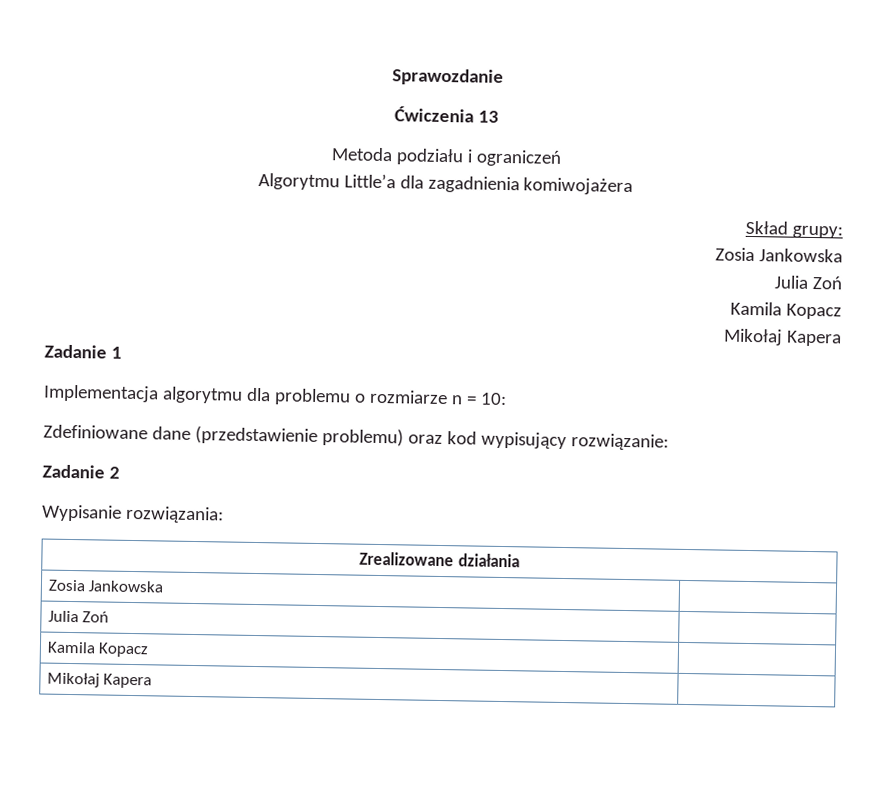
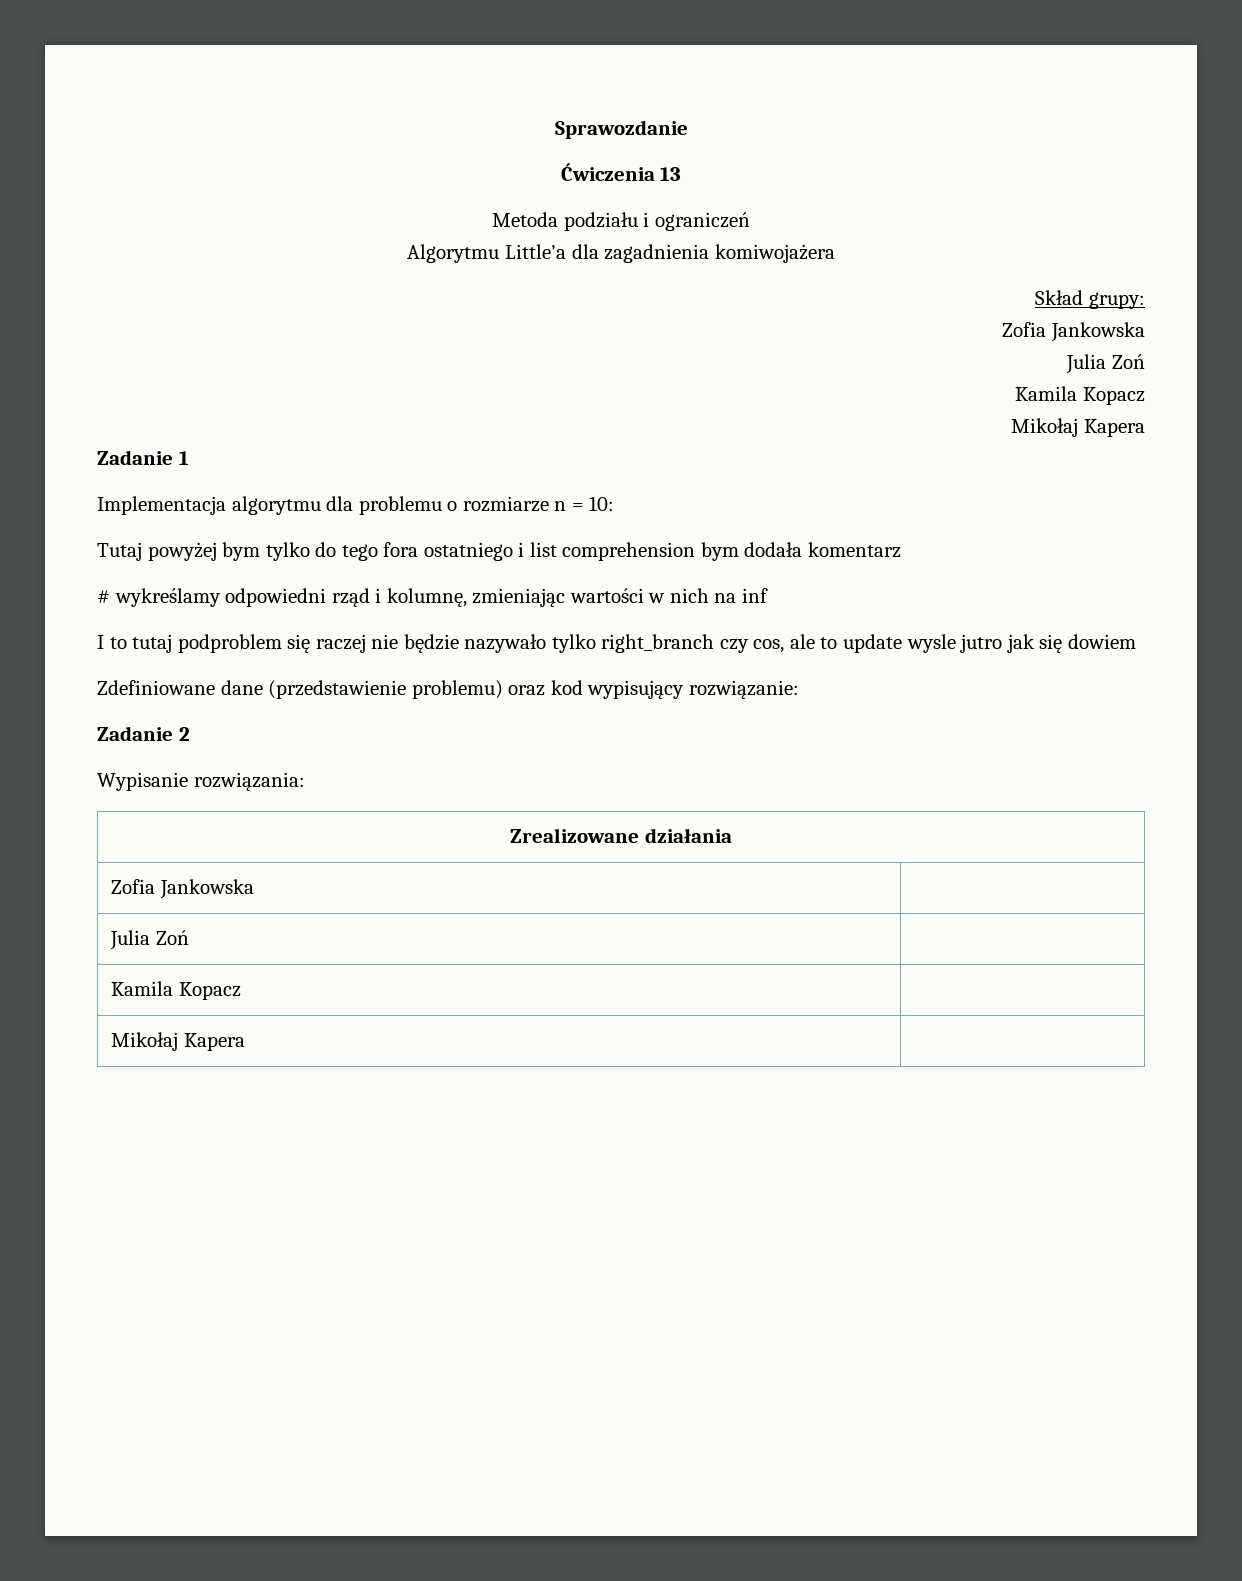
  Skład grupy:
- Zosia Jankowska
+ Zofia Jankowska
+ Tutaj powyżej bym tylko do tego fora ostatniego i list comprehension bym dodała komentarz
+ # wykreślamy odpowiedni rząd i kolumnę, zmieniając wartości w nich na inf
+ I to tutaj podproblem się raczej nie będzie nazywało tylko right_branch czy cos, ale to update wysle jutro jak się dowiem
- Zosia Jankowska |
+ Zofia Jankowska |

